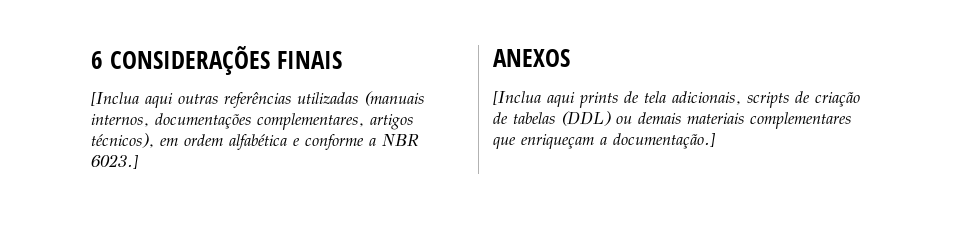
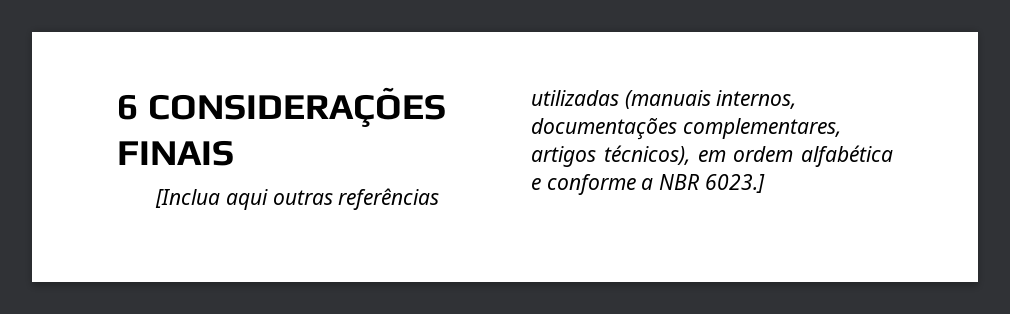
- ANEXOS
- [Inclua aqui prints de tela adicionais, scripts de criação de tabelas (DDL) ou demais materiais complementares que enriqueçam a documentação.]

